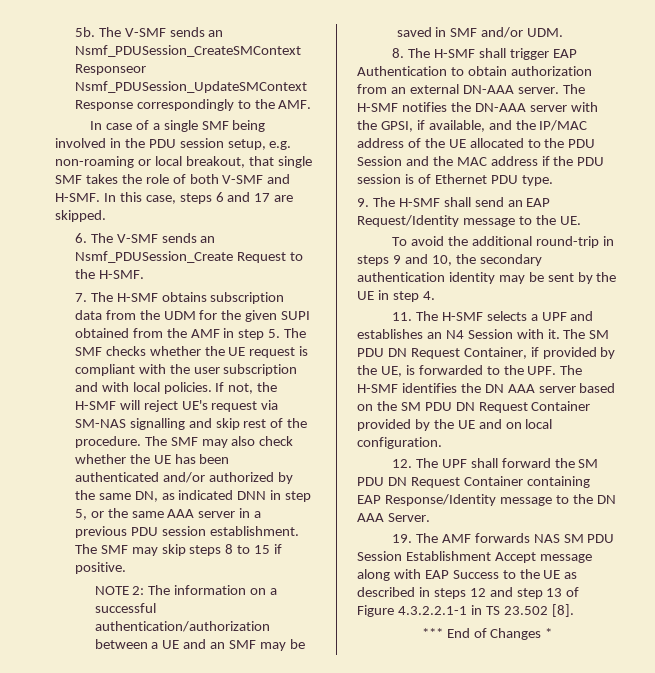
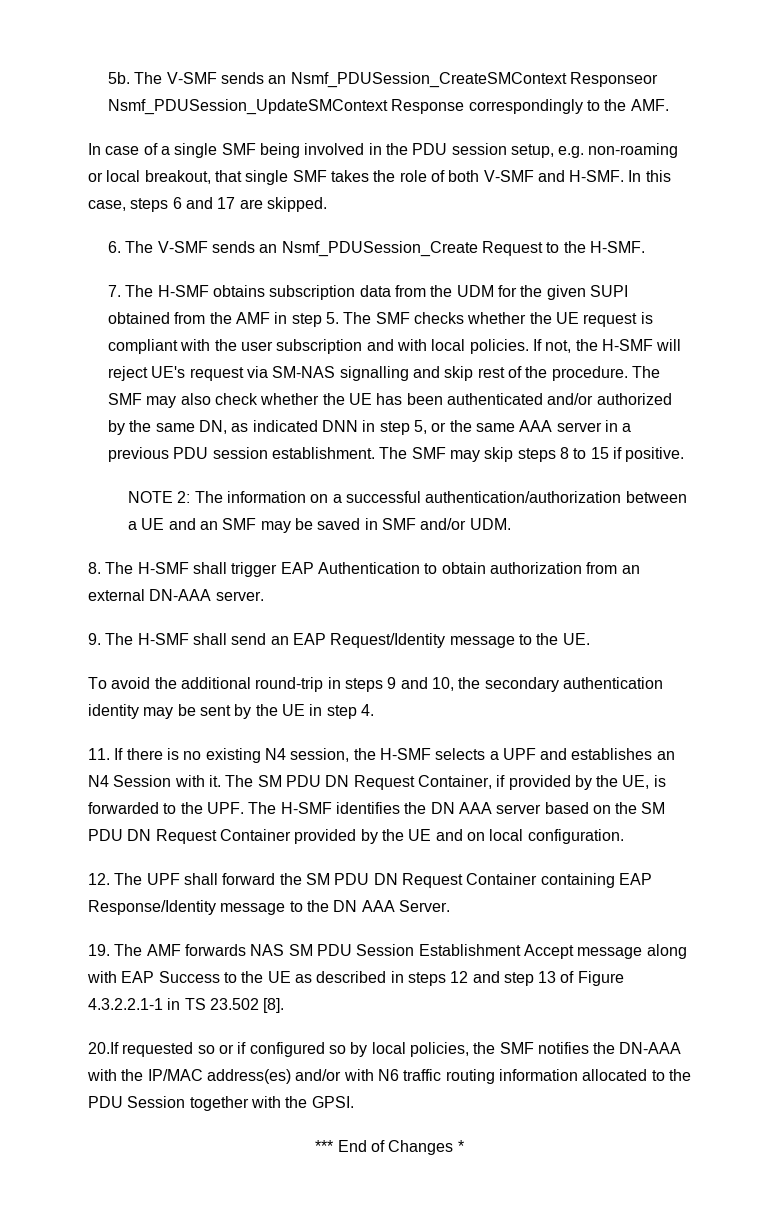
- The H-SMF notifies the DN-AAA server with the GPSI, if available, and the IP/MAC address of the UE allocated to the PDU Session and the MAC address if the PDU session is of Ethernet PDU type.
- 11. The H-SMF selects a UPF and establishes an N4 Session with it.
+ 11. If there is no existing N4 session, the H-SMF selects a UPF and establishes an N4 Session with it.
+ 20.If requested so or if configured so by local policies, the SMF notifies the DN-AAA with the IP/MAC address(es) and/or with N6 traffic routing information allocated to the PDU Session together with the GPSI.

